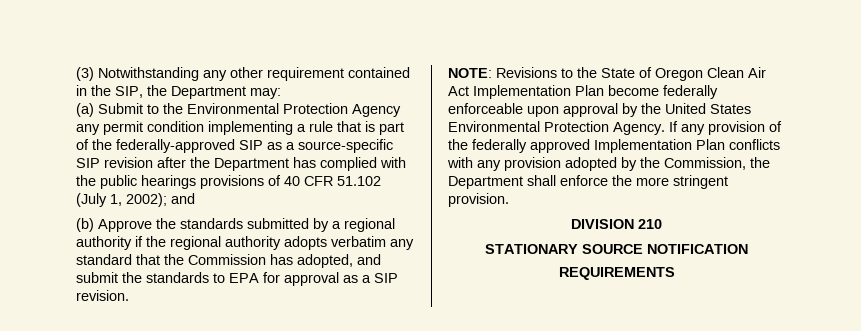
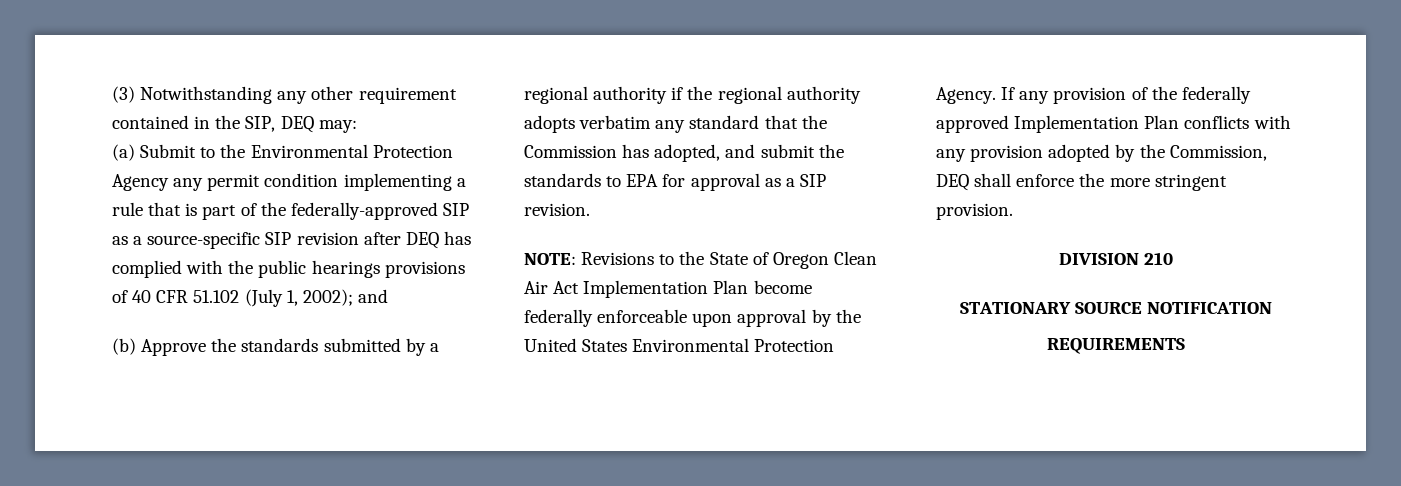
- (3) Notwithstanding any other requirement contained in the SIP, the Department may:
+ (3) Notwithstanding any other requirement contained in the SIP, DEQ may:
- (a) Submit to the Environmental Protection Agency any permit condition implementing a rule that is part of the federally-approved SIP as a source-specific SIP revision after the Department has complied with the public hearings provisions of 40 CFR 51.102 (July 1, 2002); and
+ (a) Submit to the Environmental Protection Agency any permit condition implementing a rule that is part of the federally-approved SIP as a source-specific SIP revision after DEQ has complied with the public hearings provisions of 40 CFR 51.102 (July 1, 2002); and
- If any provision of the federally approved Implementation Plan conflicts with any provision adopted by the Commission, the Department shall enforce the more stringent provision.
+ If any provision of the federally approved Implementation Plan conflicts with any provision adopted by the Commission, DEQ shall enforce the more stringent provision.

